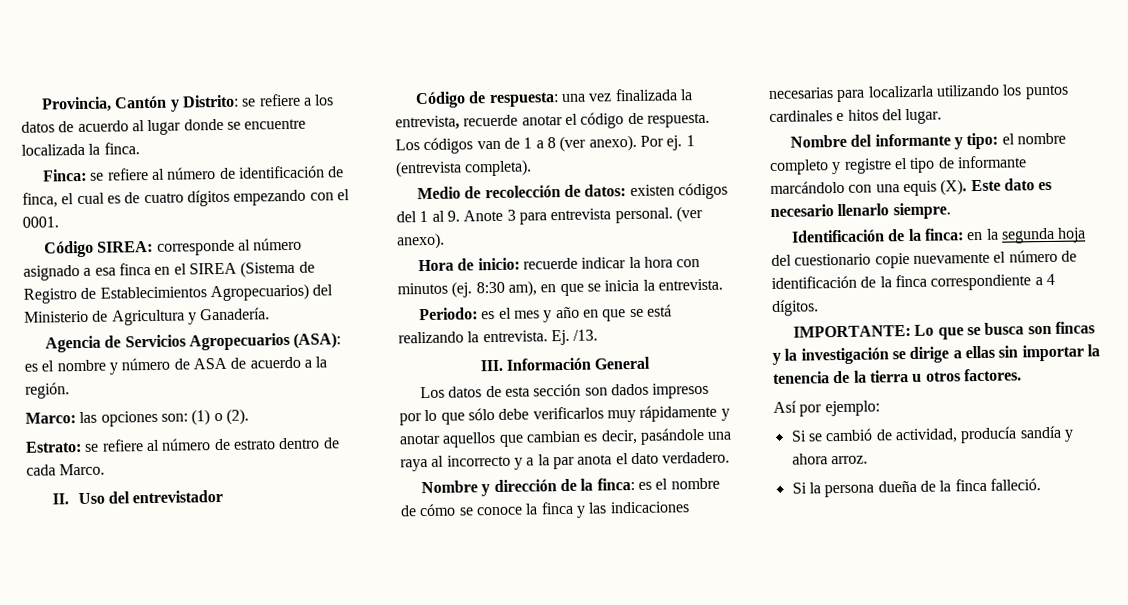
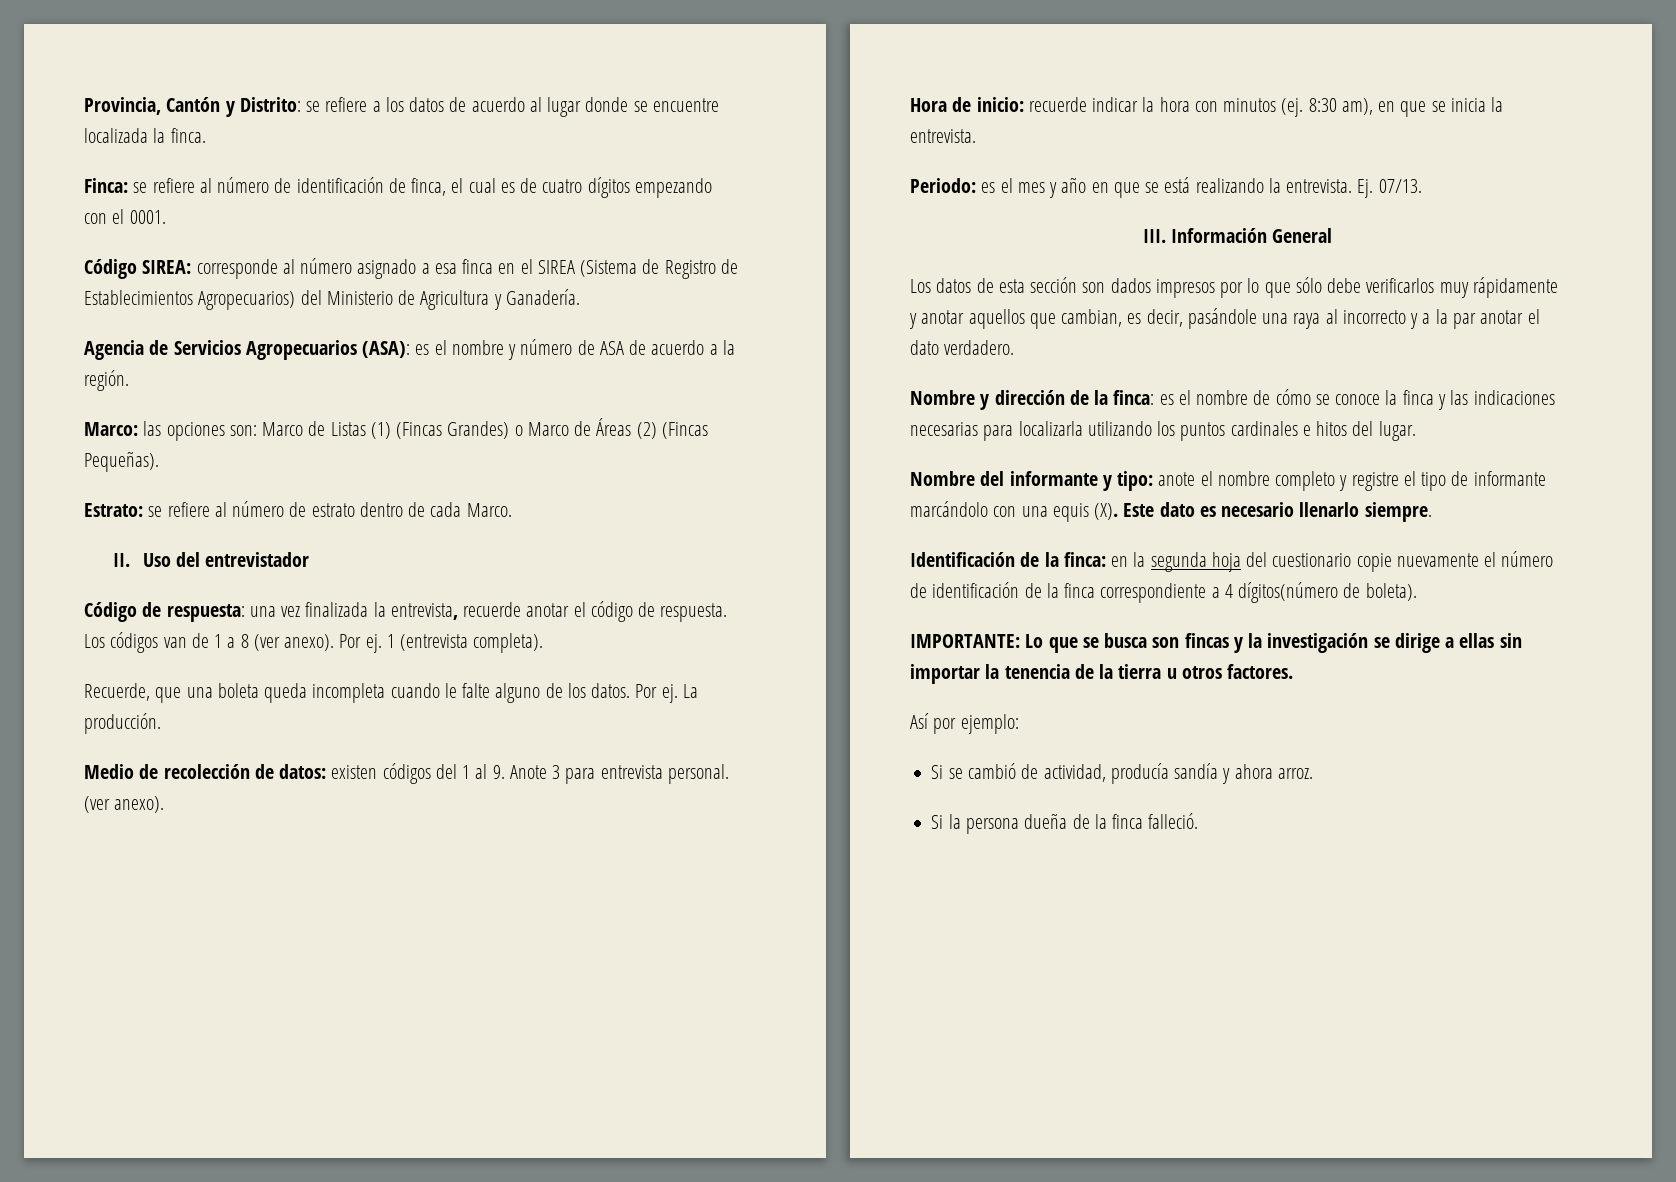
- Marco: las opciones son: (1) o (2).
+ Marco: las opciones son: Marco de Listas (1) (Fincas Grandes) o Marco de Áreas (2) (Fincas Pequeñas).
+ Recuerde, que una boleta queda incompleta cuando le falte alguno de los datos. Por ej. La producción.
- Ej. /13.
+ Ej. 07/13.
- Los datos de esta sección son dados impresos por lo que sólo debe verificarlos muy rápidamente y anotar aquellos que cambian es decir, pasándole una raya al incorrecto y a la par anota el dato verdadero.
+ Los datos de esta sección son dados impresos por lo que sólo debe verificarlos muy rápidamente y anotar aquellos que cambian, es decir, pasándole una raya al incorrecto y a la par anotar el dato verdadero.
- Nombre del informante y tipo: el nombre completo y registre el tipo de informante marcándolo con una equis (X). Este dato es necesario llenarlo siempre.
+ Nombre del informante y tipo: anote el nombre completo y registre el tipo de informante marcándolo con una equis (X). Este dato es necesario llenarlo siempre.
- Identificación de la finca: en la segunda hoja del cuestionario copie nuevamente el número de identificación de la finca correspondiente a 4 dígitos.
+ Identificación de la finca: en la segunda hoja del cuestionario copie nuevamente el número de identificación de la finca correspondiente a 4 dígitos(número de boleta).

